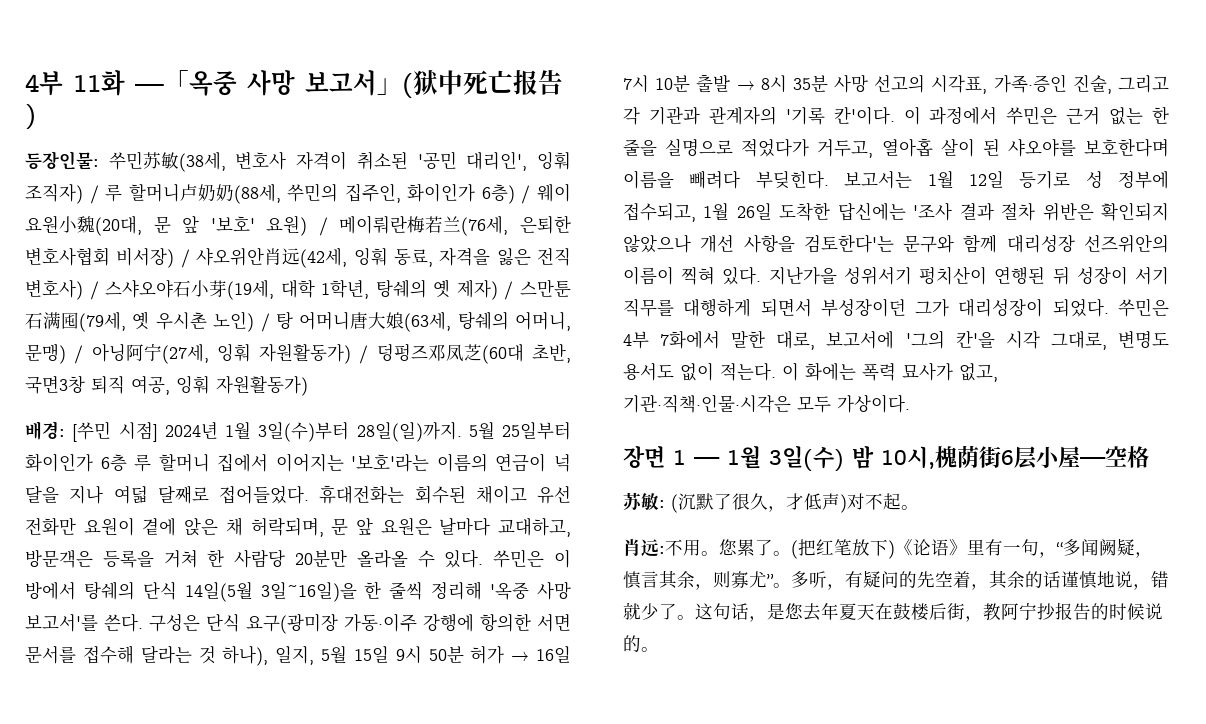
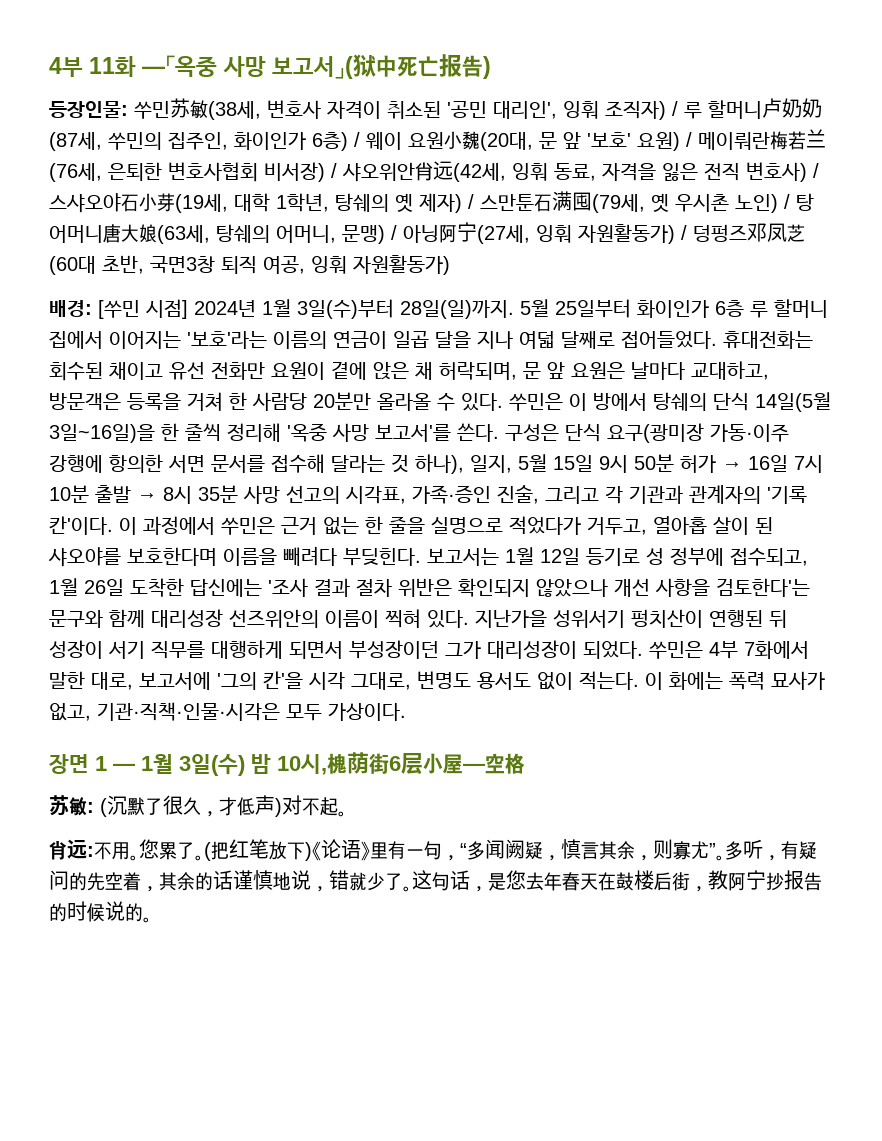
- 쑤민苏敏(38세, 변호사 자격이 취소된 '공민 대리인', 잉훠 조직자) / 루 할머니卢奶奶(88세, 쑤민의 집주인, 화이인가 6층) / 웨이 요원小魏(20대, 문 앞 '보호' 요원) / 메이뤄란梅若兰(76세, 은퇴한 변호사협회 비서장) / 샤오위안肖远(42세, 잉훠 동료, 자격을 잃은 전직 변호사) / 스샤오야石小芽(19세, 대학 1학년, 탕쉐의 옛 제자) / 스만툰石满囤(79세, 옛 우시촌 노인) / 탕 어머니唐大娘(63세, 탕쉐의 어머니, 문맹) / 아닝阿宁(27세, 잉훠 자원활동가) / 덩펑즈邓凤芝(60대 초반, 국면3창 퇴직 여공, 잉훠 자원활동가)
+ 쑤민苏敏(38세, 변호사 자격이 취소된 '공민 대리인', 잉훠 조직자) / 루 할머니卢奶奶(87세, 쑤민의 집주인, 화이인가 6층) / 웨이 요원小魏(20대, 문 앞 '보호' 요원) / 메이뤄란梅若兰(76세, 은퇴한 변호사협회 비서장) / 샤오위안肖远(42세, 잉훠 동료, 자격을 잃은 전직 변호사) / 스샤오야石小芽(19세, 대학 1학년, 탕쉐의 옛 제자) / 스만툰石满囤(79세, 옛 우시촌 노인) / 탕 어머니唐大娘(63세, 탕쉐의 어머니, 문맹) / 아닝阿宁(27세, 잉훠 자원활동가) / 덩펑즈邓凤芝(60대 초반, 국면3창 퇴직 여공, 잉훠 자원활동가)
- 5월 25일부터 화이인가 6층 루 할머니 집에서 이어지는 '보호'라는 이름의 연금이 넉 달을 지나 여덟 달째로 접어들었다.
+ 5월 25일부터 화이인가 6층 루 할머니 집에서 이어지는 '보호'라는 이름의 연금이 일곱 달을 지나 여덟 달째로 접어들었다.
- 这句话，是您去年夏天在鼓楼后街，教阿宁抄报告的时候说的。
+ 这句话，是您去年春天在鼓楼后街，教阿宁抄报告的时候说的。

